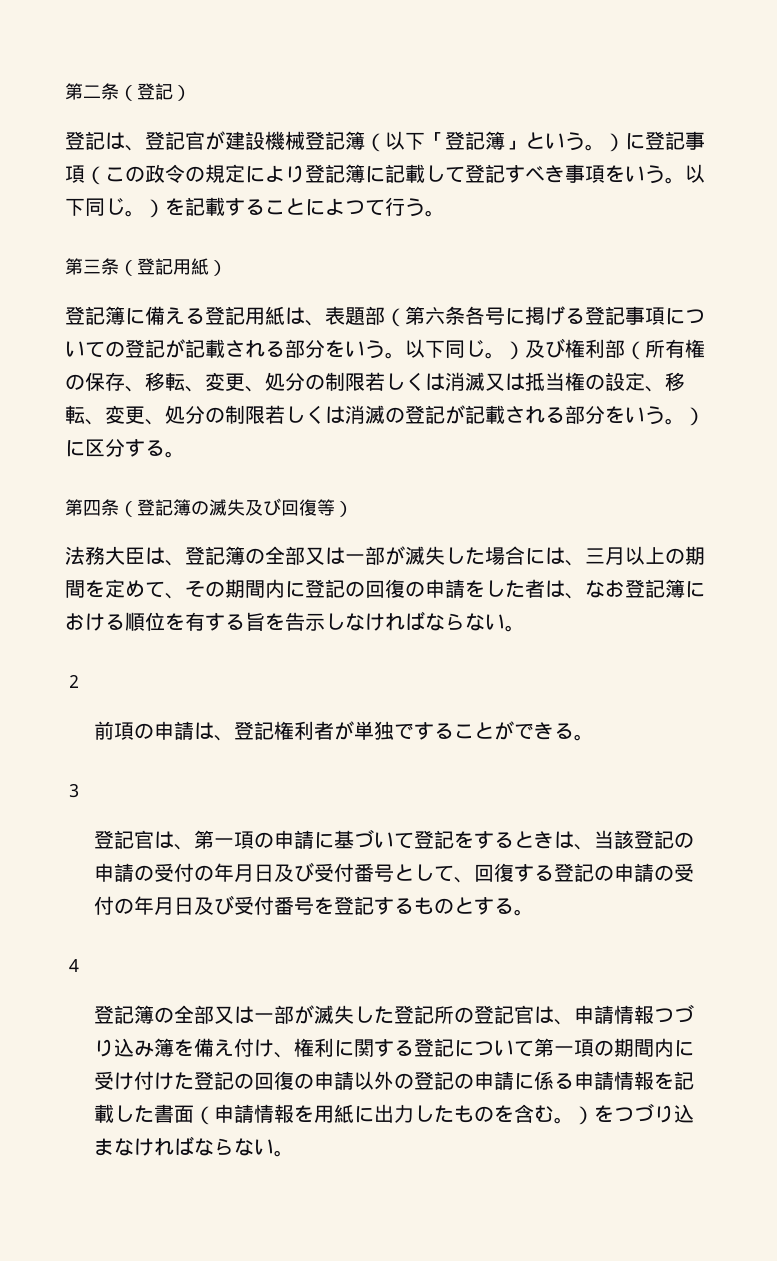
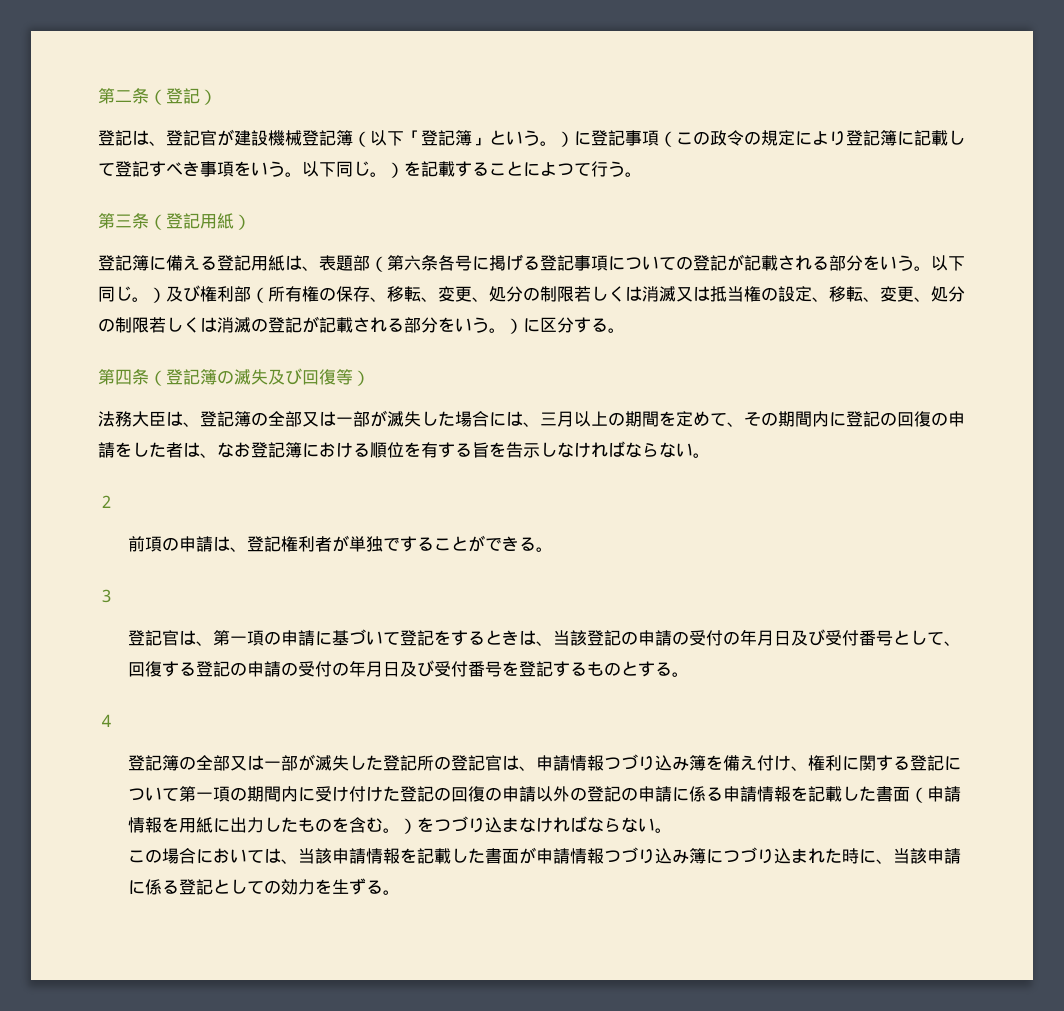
+ この場合においては、当該申請情報を記載した書面が申請情報つづり込み簿につづり込まれた時に、当該申請に係る登記としての効力を生ずる。

